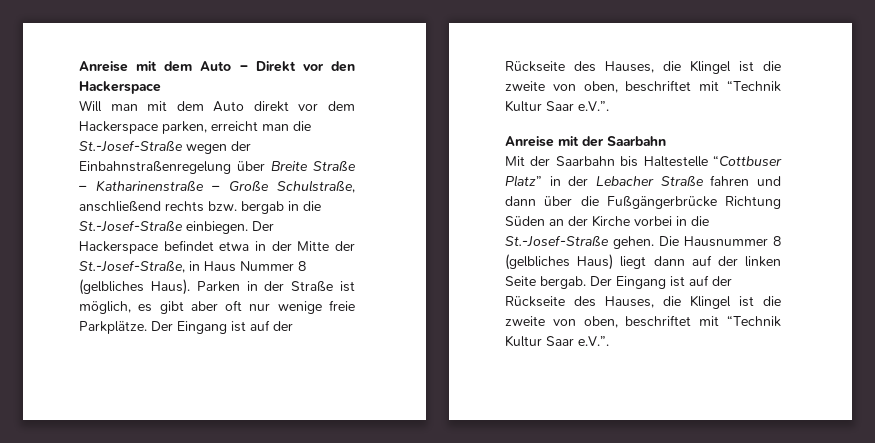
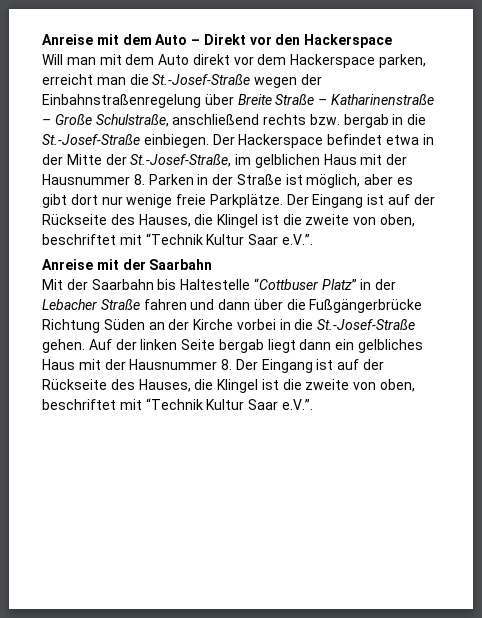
- Der Hackerspace befindet etwa in der Mitte der St.-Josef-Straße, in Haus Nummer 8 (gelbliches Haus). Parken in der Straße ist möglich, es gibt aber oft nur wenige freie Parkplätze.
+ Der Hackerspace befindet etwa in der Mitte der St.-Josef-Straße, im gelblichen Haus mit der Hausnummer 8. Parken in der Straße ist möglich, aber es gibt dort nur wenige freie Parkplätze.
- Die Hausnummer 8 (gelbliches Haus) liegt dann auf der linken Seite bergab. Der Eingang ist auf der Rückseite des Hauses, die Klingel ist die zweite von oben, beschriftet mit “Technik Kultur Saar e.V.”.
+ Auf der linken Seite bergab liegt dann ein gelbliches Haus mit der Hausnummer 8. Der Eingang ist auf der Rückseite des Hauses, die Klingel ist die zweite von oben, beschriftet mit “Technik Kultur Saar e.V.”.

